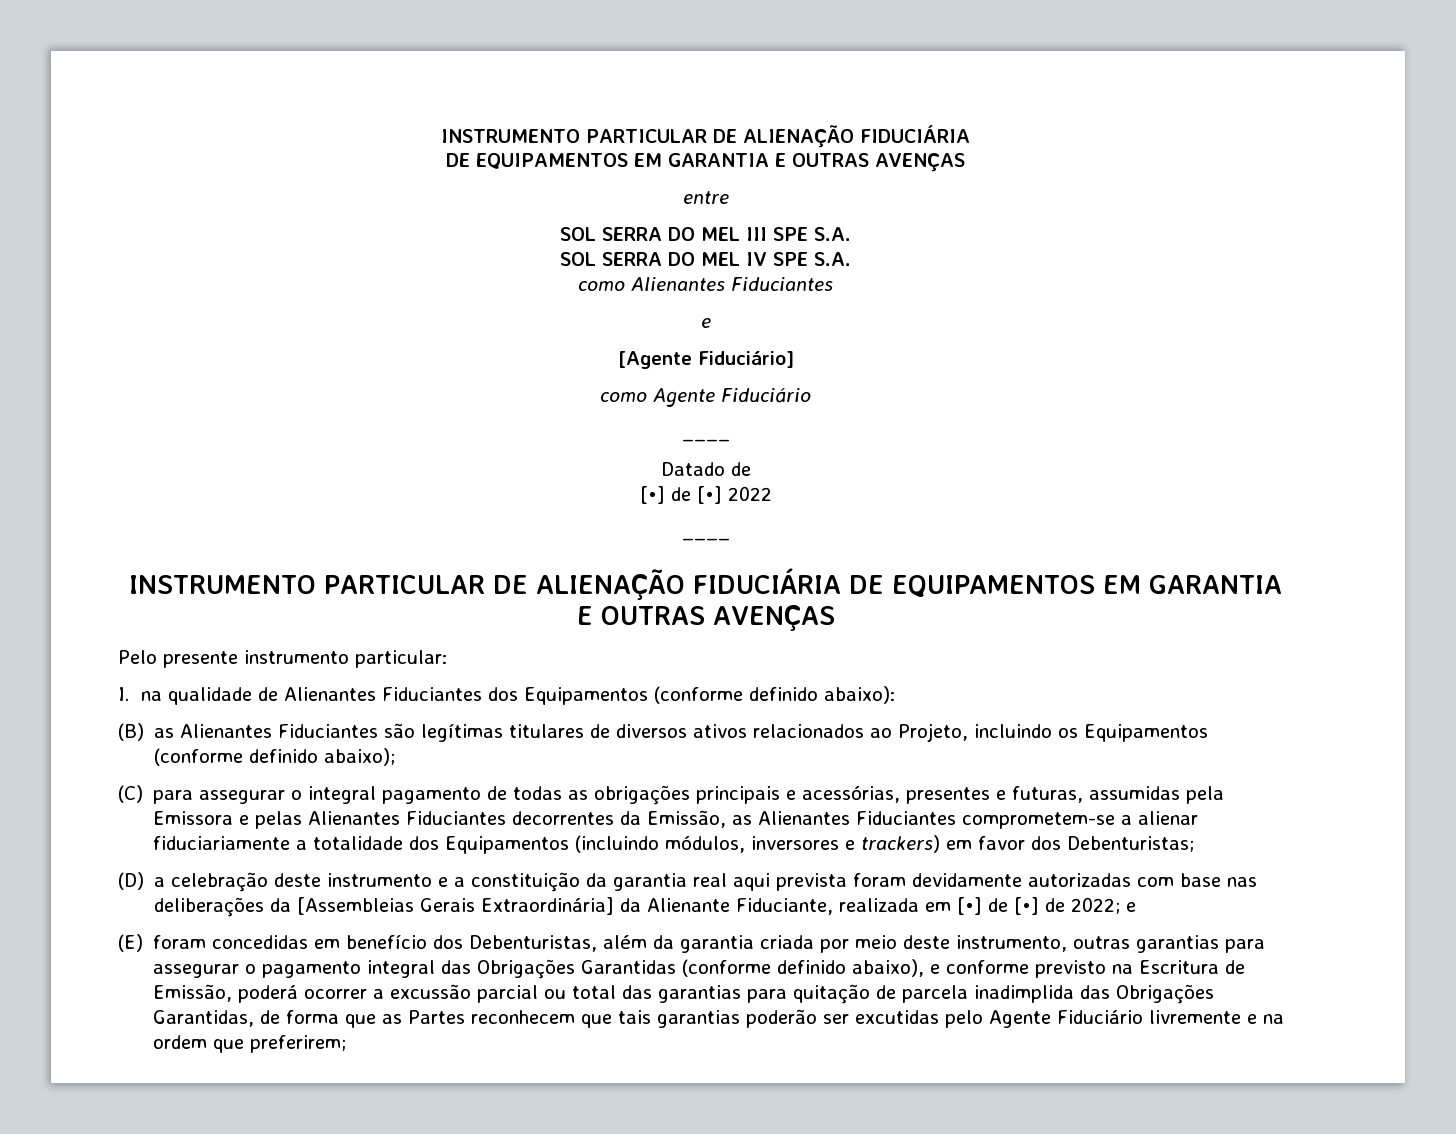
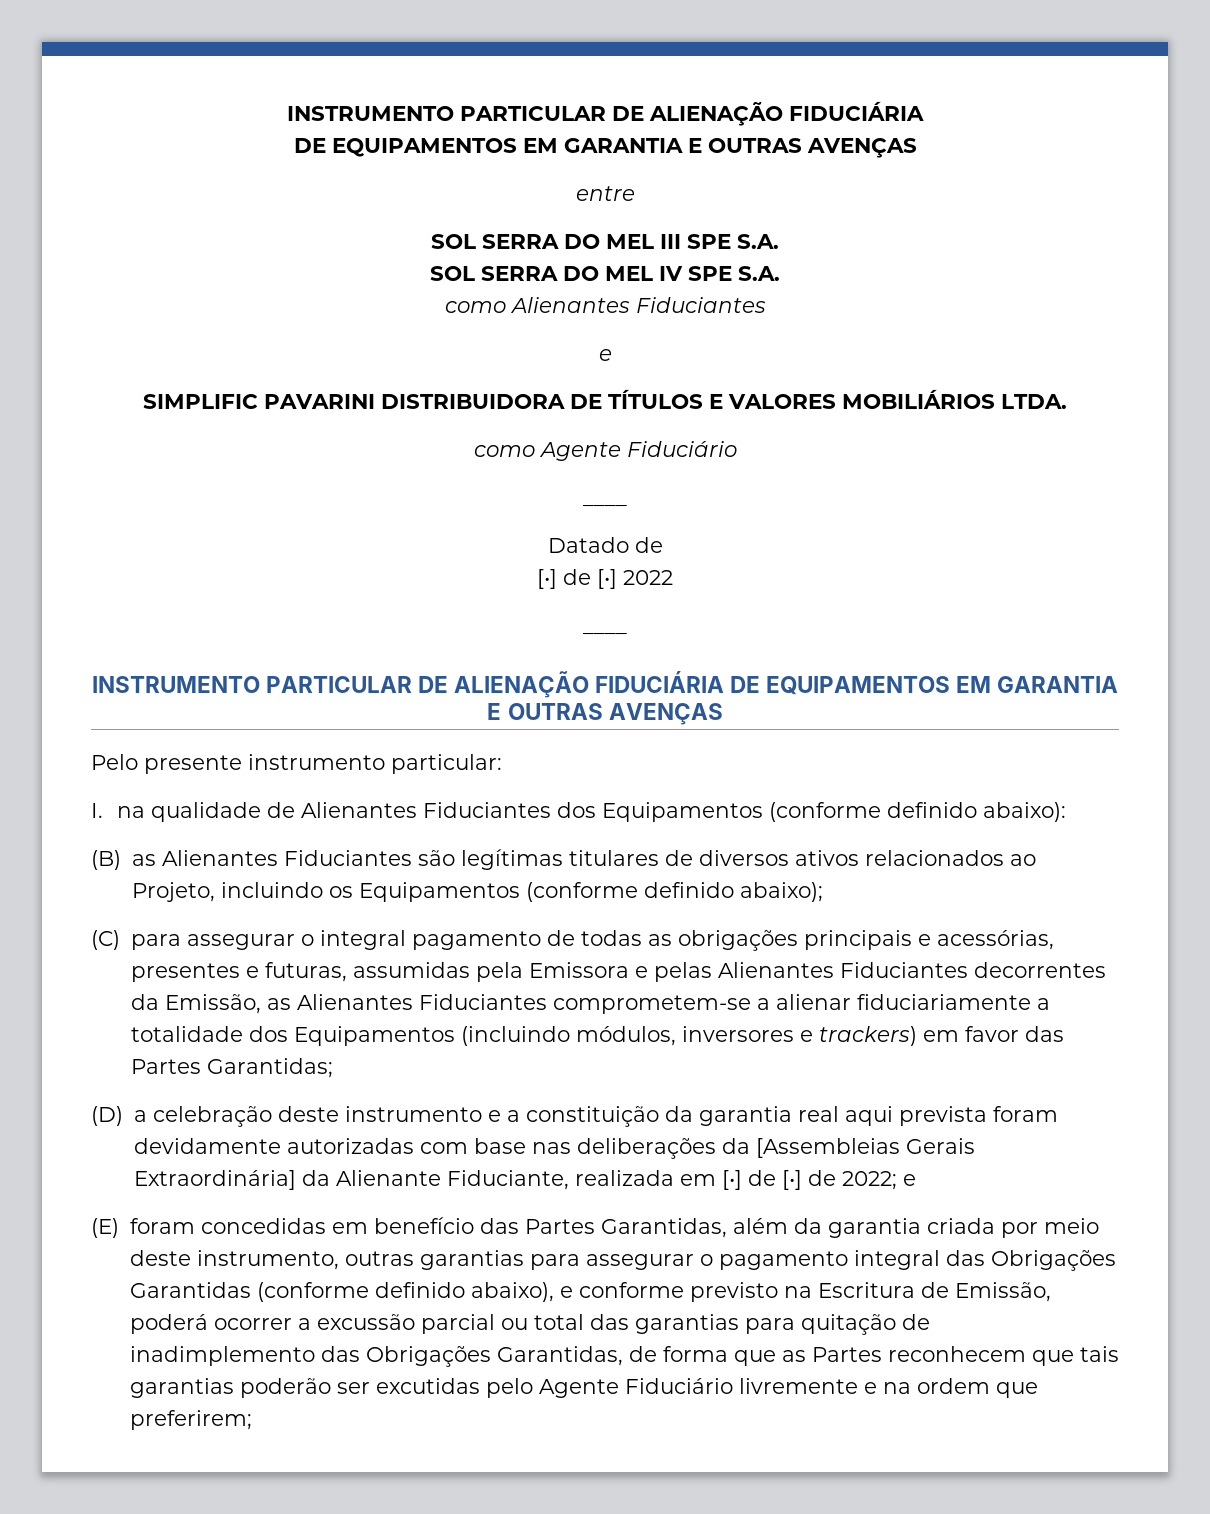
- [Agente Fiduciário]
+ SIMPLIFIC PAVARINI DISTRIBUIDORA DE TÍTULOS E VALORES MOBILIÁRIOS LTDA.
- (C) para assegurar o integral pagamento de todas as obrigações principais e acessórias, presentes e futuras, assumidas pela Emissora e pelas Alienantes Fiduciantes decorrentes da Emissão, as Alienantes Fiduciantes comprometem-se a alienar fiduciariamente a totalidade dos Equipamentos (incluindo módulos, inversores e trackers) em favor dos Debenturistas;
+ (C) para assegurar o integral pagamento de todas as obrigações principais e acessórias, presentes e futuras, assumidas pela Emissora e pelas Alienantes Fiduciantes decorrentes da Emissão, as Alienantes Fiduciantes comprometem-se a alienar fiduciariamente a totalidade dos Equipamentos (incluindo módulos, inversores e trackers) em favor das Partes Garantidas;
- (E) foram concedidas em benefício dos Debenturistas, além da garantia criada por meio deste instrumento, outras garantias para assegurar o pagamento integral das Obrigações Garantidas (conforme definido abaixo), e conforme previsto na Escritura de Emissão, poderá ocorrer a excussão parcial ou total das garantias para quitação de parcela inadimplida das Obrigações Garantidas, de forma que as Partes reconhecem que tais garantias poderão ser excutidas pelo Agente Fiduciário livremente e na ordem que preferirem;
+ (E) foram concedidas em benefício das Partes Garantidas, além da garantia criada por meio deste instrumento, outras garantias para assegurar o pagamento integral das Obrigações Garantidas (conforme definido abaixo), e conforme previsto na Escritura de Emissão, poderá ocorrer a excussão parcial ou total das garantias para quitação de inadimplemento das Obrigações Garantidas, de forma que as Partes reconhecem que tais garantias poderão ser excutidas pelo Agente Fiduciário livremente e na ordem que preferirem;

